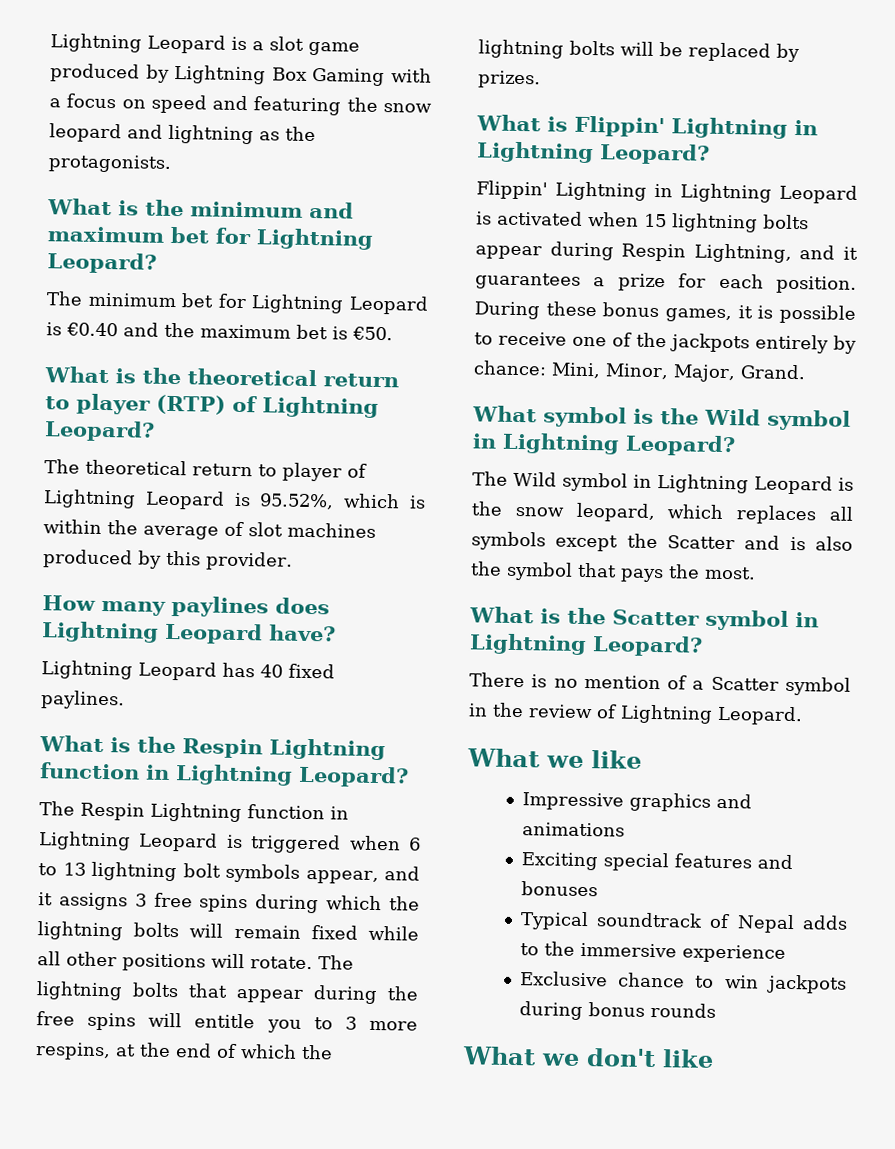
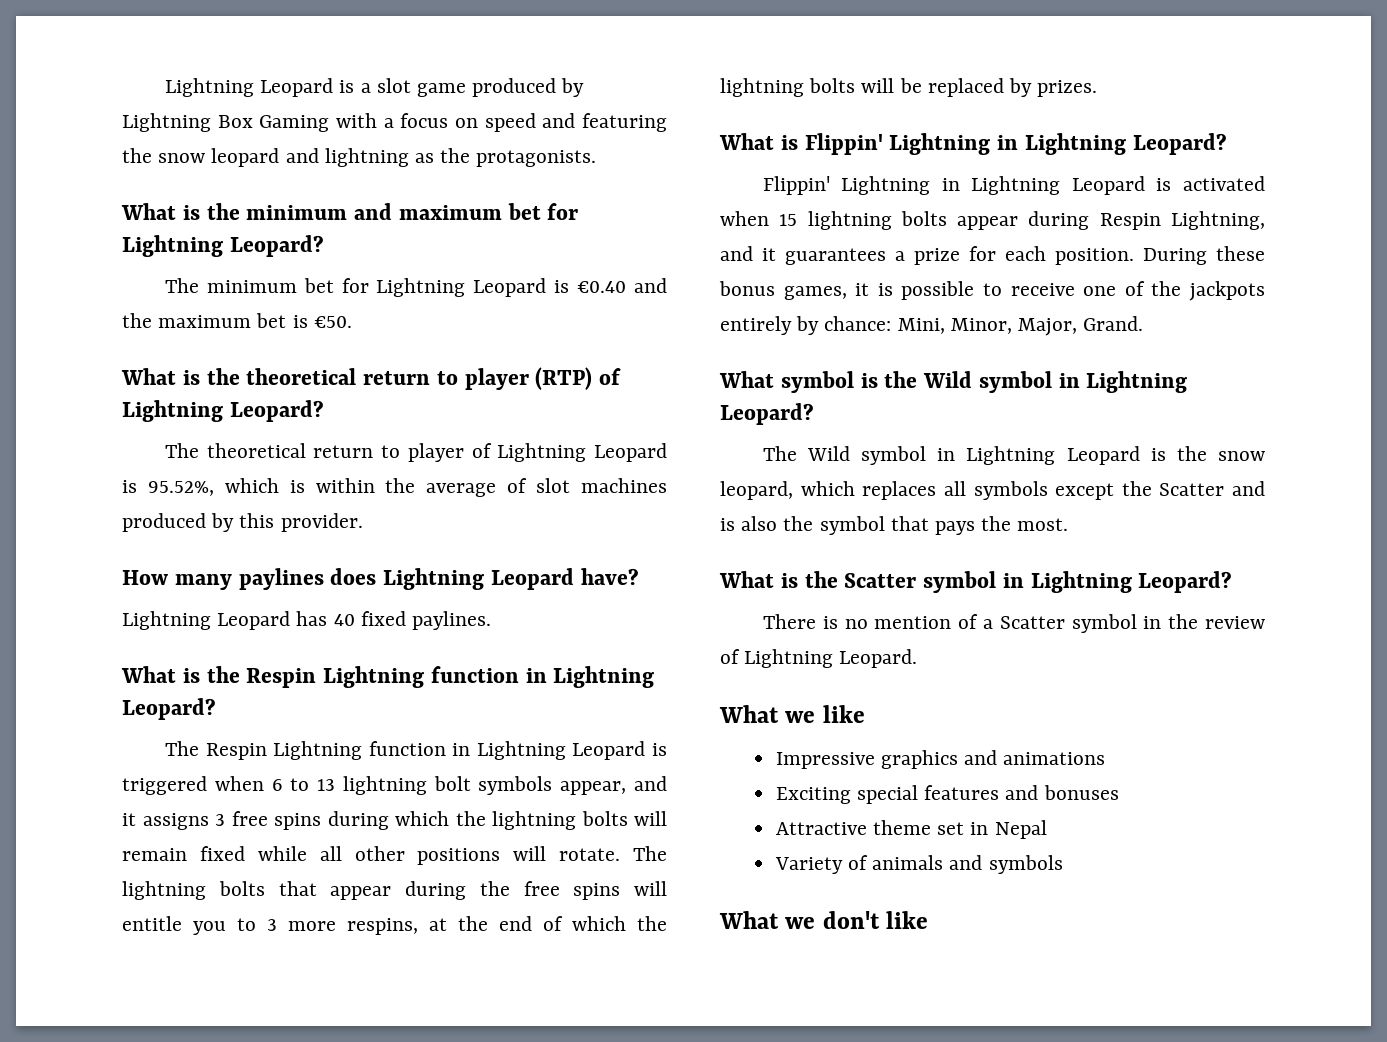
- Typical soundtrack of Nepal adds to the immersive experience
- Exclusive chance to win jackpots during bonus rounds
+ Attractive theme set in Nepal
+ Variety of animals and symbols

